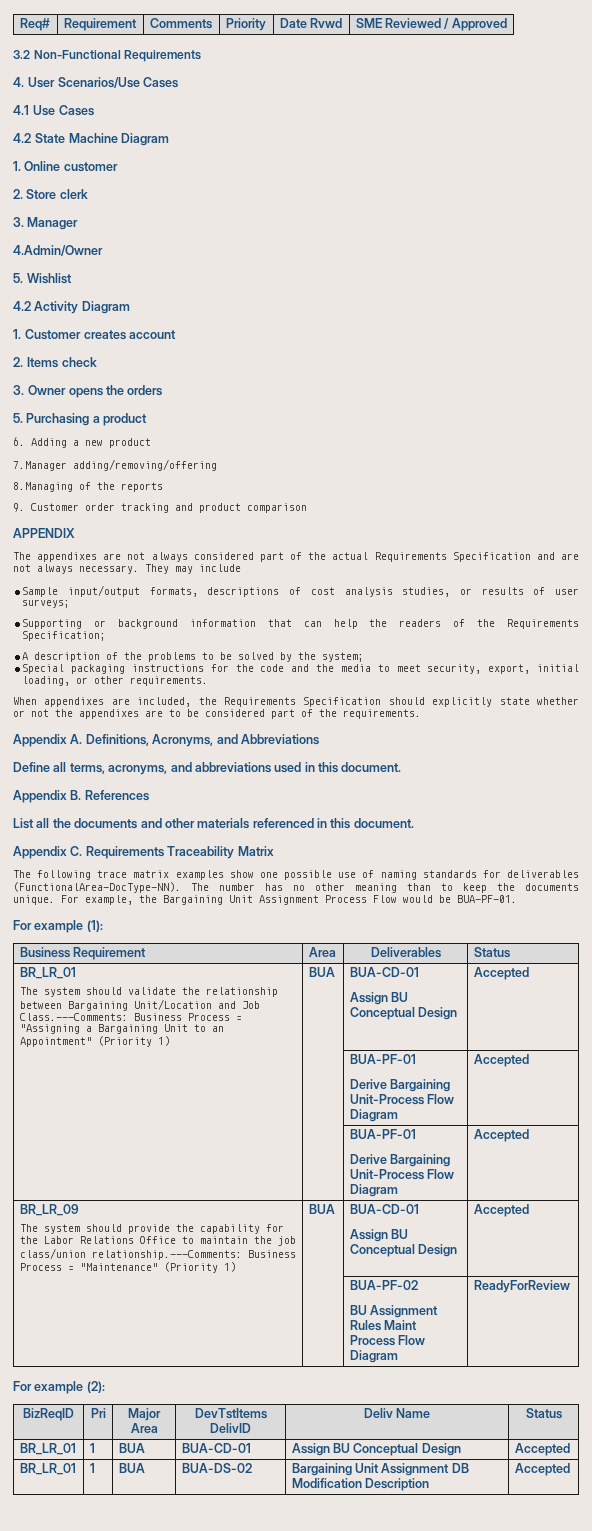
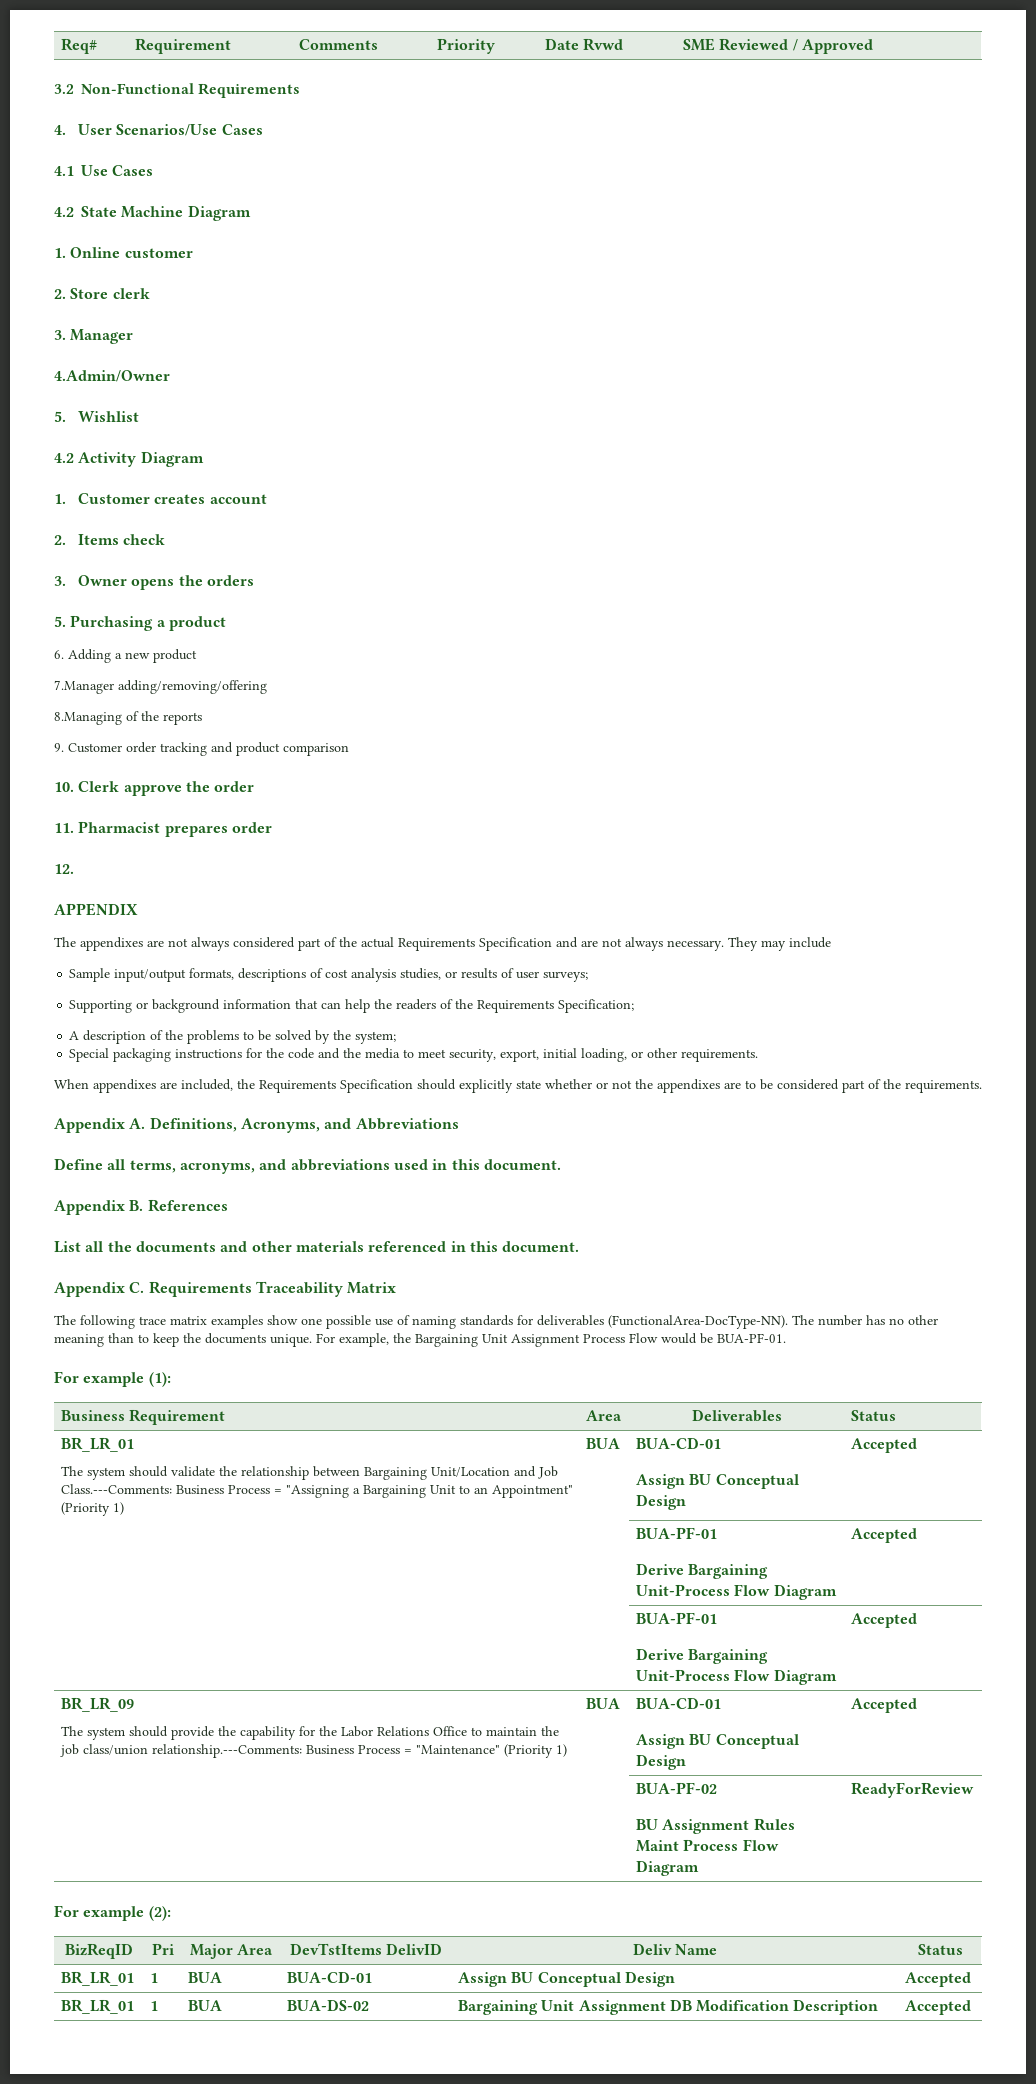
+ 10. Clerk approve the order
+ 11. Pharmacist prepares order
+ 12.

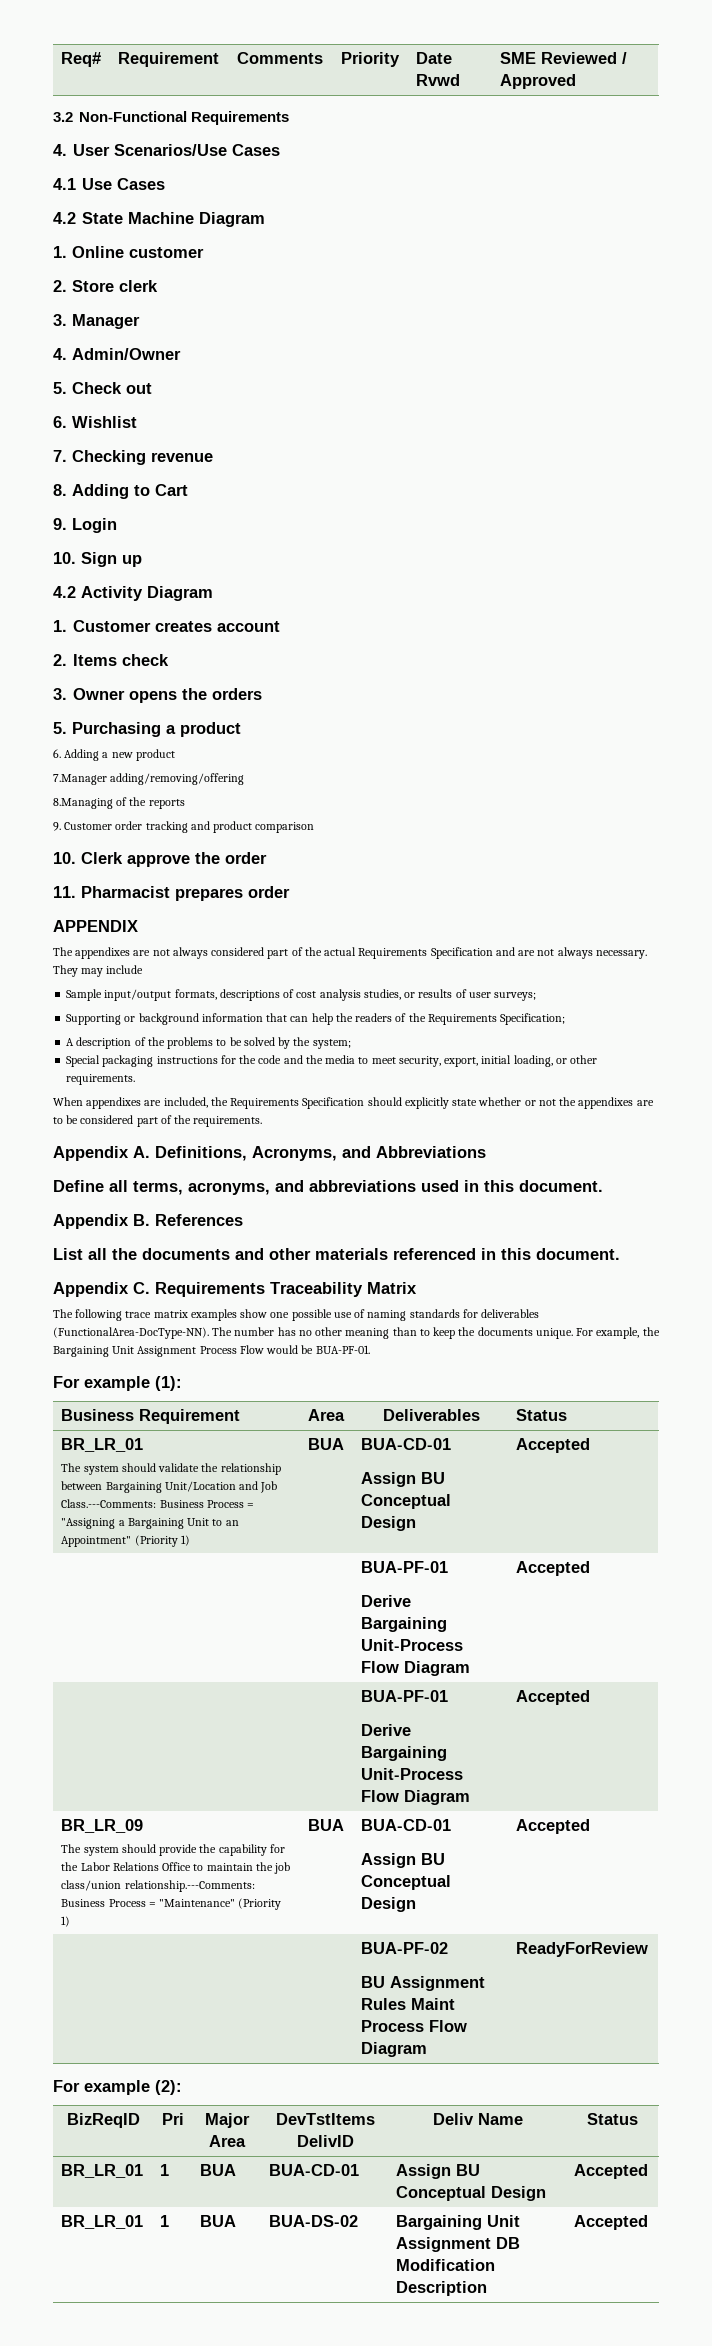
- 4.Admin/Owner
- 5. Wishlist
+ 4. Admin/Owner
+ 5. Check out
+ 6. Wishlist
+ 7. Checking revenue
+ 8. Adding to Cart
+ 9. Login
+ 10. Sign up
- 12.

